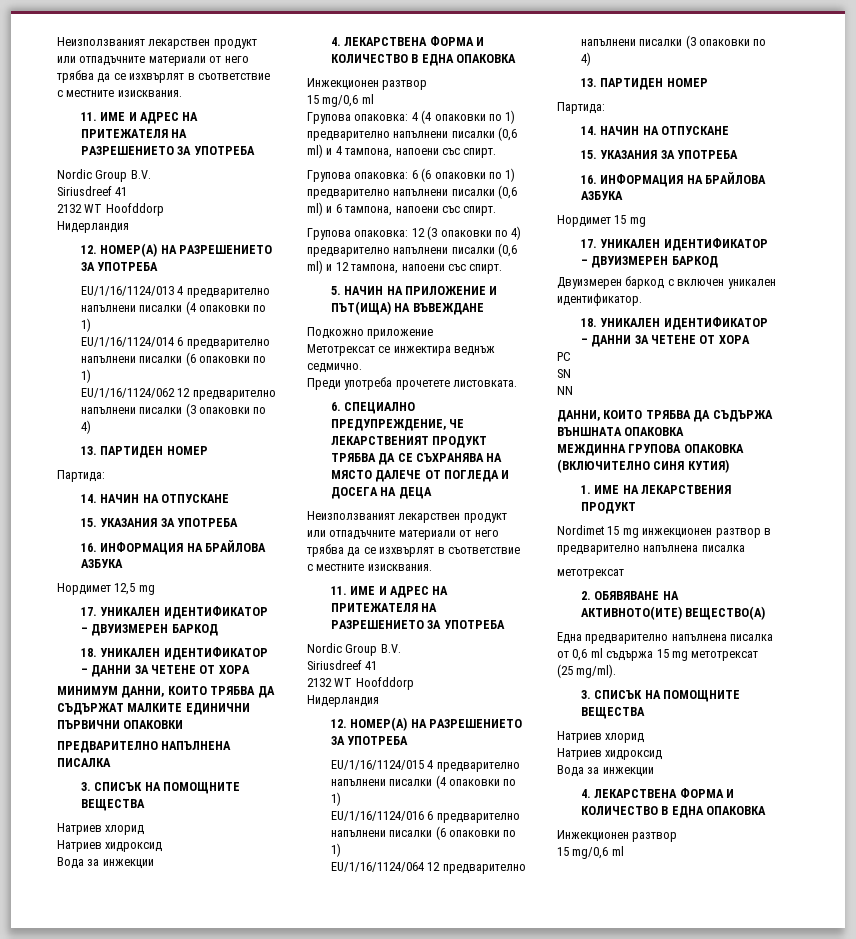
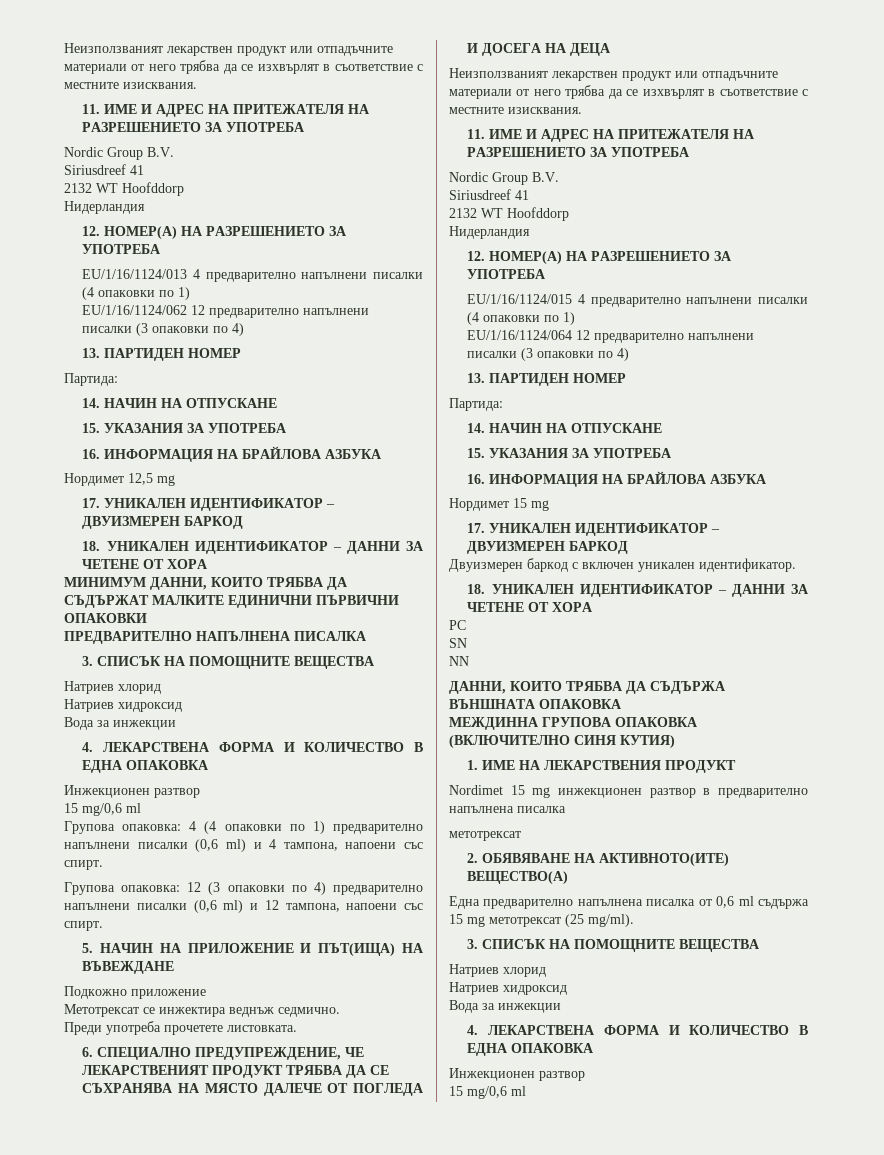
- EU/1/16/1124/014 6 предварително напълнени писалки (6 опаковки по 1)
- Групова опаковка: 6 (6 опаковки по 1) предварително напълнени писалки (0,6 ml) и 6 тампона, напоени със спирт.
- EU/1/16/1124/016 6 предварително напълнени писалки (6 опаковки по 1)

